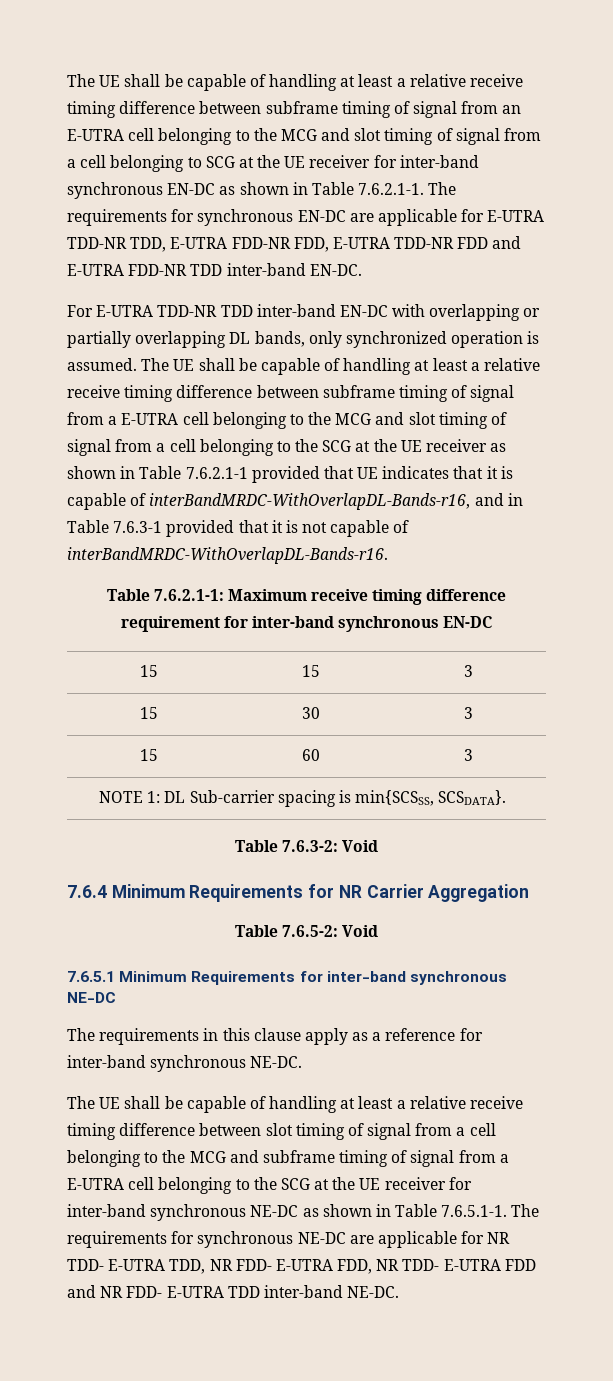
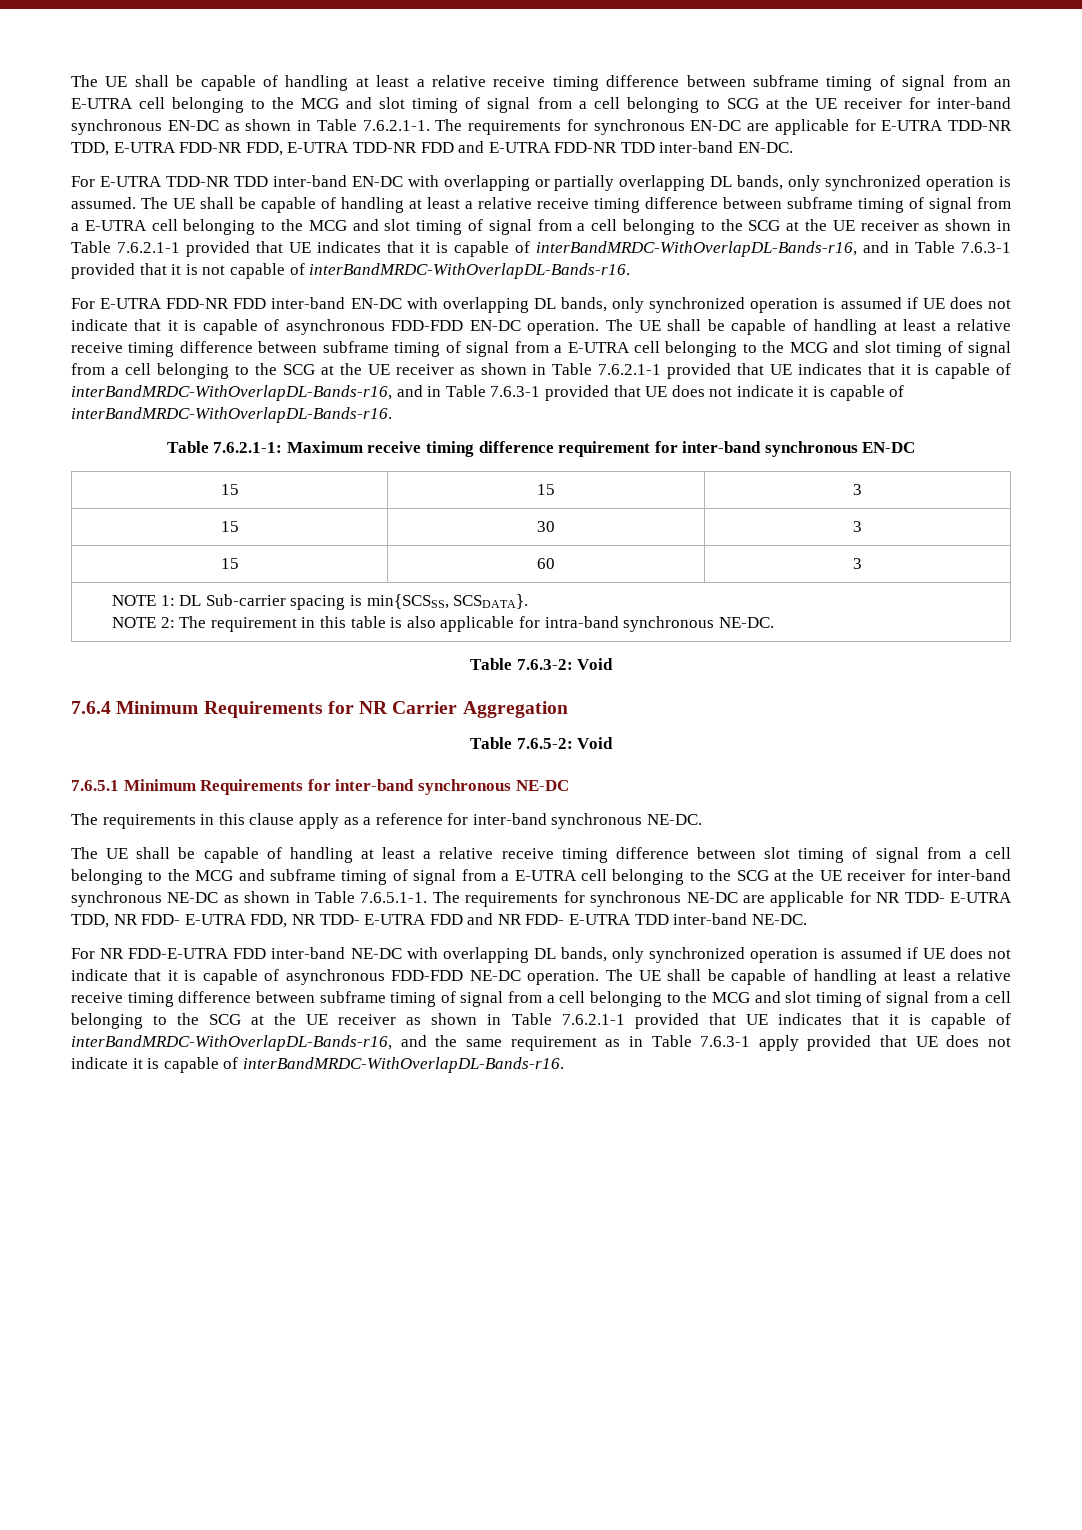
+ For E-UTRA FDD-NR FDD inter-band EN-DC with overlapping DL bands, only synchronized operation is assumed if UE does not indicate that it is capable of asynchronous FDD-FDD EN-DC operation. The UE shall be capable of handling at least a relative receive timing difference between subframe timing of signal from a E-UTRA cell belonging to the MCG and slot timing of signal from a cell belonging to the SCG at the UE receiver as shown in Table 7.6.2.1-1 provided that UE indicates that it is capable of interBandMRDC-WithOverlapDL-Bands-r16, and in Table 7.6.3-1 provided that UE does not indicate it is capable of interBandMRDC-WithOverlapDL-Bands-r16.
  NOTE 1: DL Sub-carrier spacing is min{SCSSS, SCSDATA}.
+ NOTE 2: The requirement in this table is also applicable for intra-band synchronous NE-DC.
+ For NR FDD-E-UTRA FDD inter-band NE-DC with overlapping DL bands, only synchronized operation is assumed if UE does not indicate that it is capable of asynchronous FDD-FDD NE-DC operation. The UE shall be capable of handling at least a relative receive timing difference between subframe timing of signal from a cell belonging to the MCG and slot timing of signal from a cell belonging to the SCG at the UE receiver as shown in Table 7.6.2.1-1 provided that UE indicates that it is capable of interBandMRDC-WithOverlapDL-Bands-r16, and the same requirement as in Table 7.6.3-1 apply provided that UE does not indicate it is capable of interBandMRDC-WithOverlapDL-Bands-r16.

